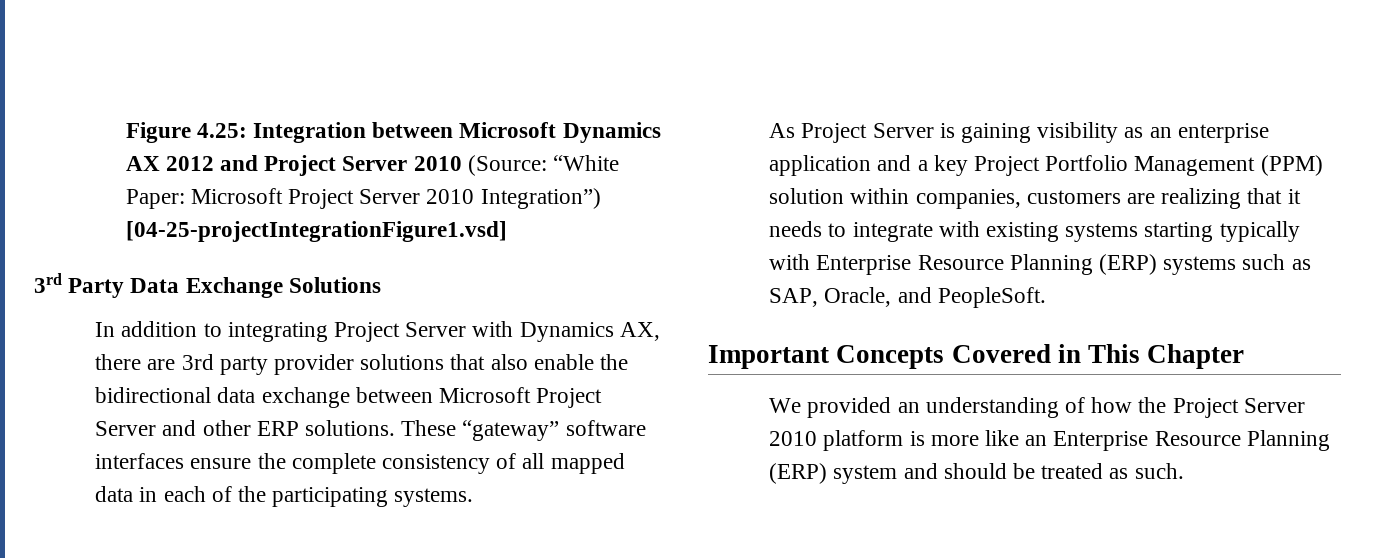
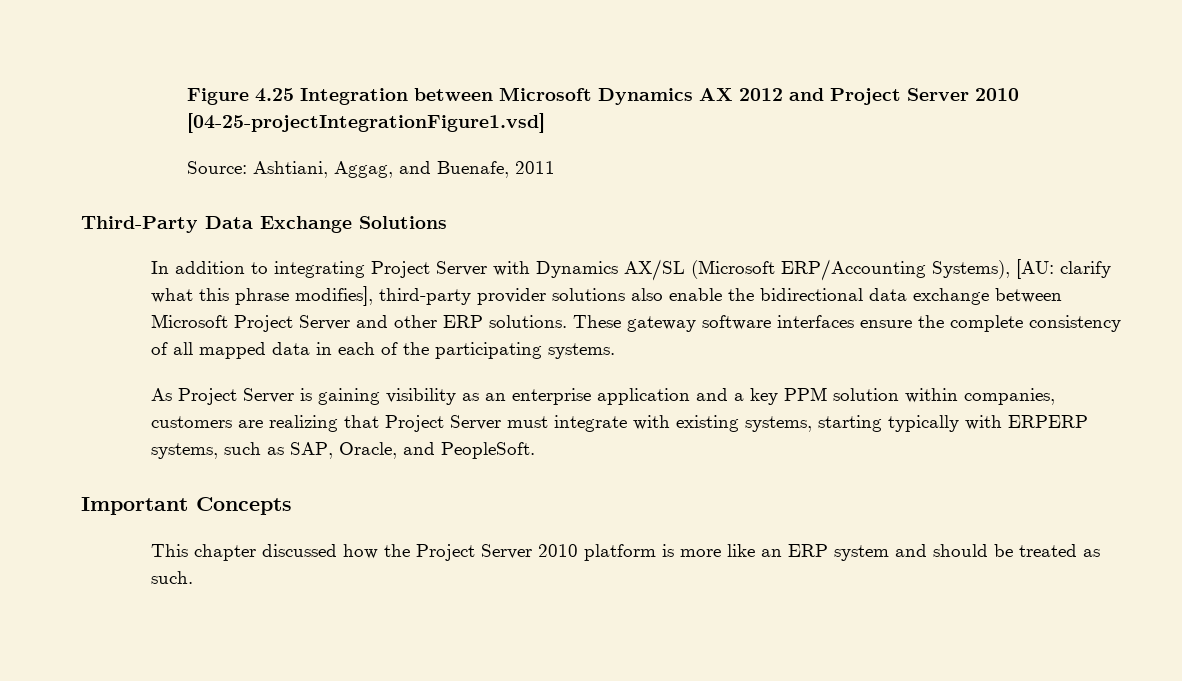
- Figure 4.25: Integration between Microsoft Dynamics AX 2012 and Project Server 2010 (Source: “White Paper: Microsoft Project Server 2010 Integration”) [04-25-projectIntegrationFigure1.vsd]
- 3rd Party Data Exchange Solutions
+ Figure 4.25 Integration between Microsoft Dynamics AX 2012 and Project Server 2010 [04-25-projectIntegrationFigure1.vsd]
+ Source: Ashtiani, Aggag, and Buenafe, 2011
+ Third-Party Data Exchange Solutions
- In addition to integrating Project Server with Dynamics AX, there are 3rd party provider solutions that also enable the bidirectional data exchange between Microsoft Project Server and other ERP solutions.
+ In addition to integrating Project Server with Dynamics AX/SL (Microsoft ERP/Accounting Systems), [AU: clarify what this phrase modifies], third-party provider solutions also enable the bidirectional data exchange between Microsoft Project Server and other ERP solutions.
- These “gateway” software interfaces ensure the complete consistency of all mapped data in each of the participating systems.
+ These gateway software interfaces ensure the complete consistency of all mapped data in each of the participating systems.
- As Project Server is gaining visibility as an enterprise application and a key Project Portfolio Management (PPM) solution within companies, customers are realizing that it needs to integrate with existing systems starting typically with Enterprise Resource Planning (ERP) systems such as SAP, Oracle, and PeopleSoft.
+ As Project Server is gaining visibility as an enterprise application and a key PPM solution within companies, customers are realizing that Project Server must integrate with existing systems, starting typically with ERPERP systems, such as SAP, Oracle, and PeopleSoft.
- Important Concepts Covered in This Chapter
- We provided an understanding of how the Project Server 2010 platform is more like an Enterprise Resource Planning (ERP) system and should be treated as such.
+ Important Concepts
+ This chapter discussed how the Project Server 2010 platform is more like an ERP system and should be treated as such.

